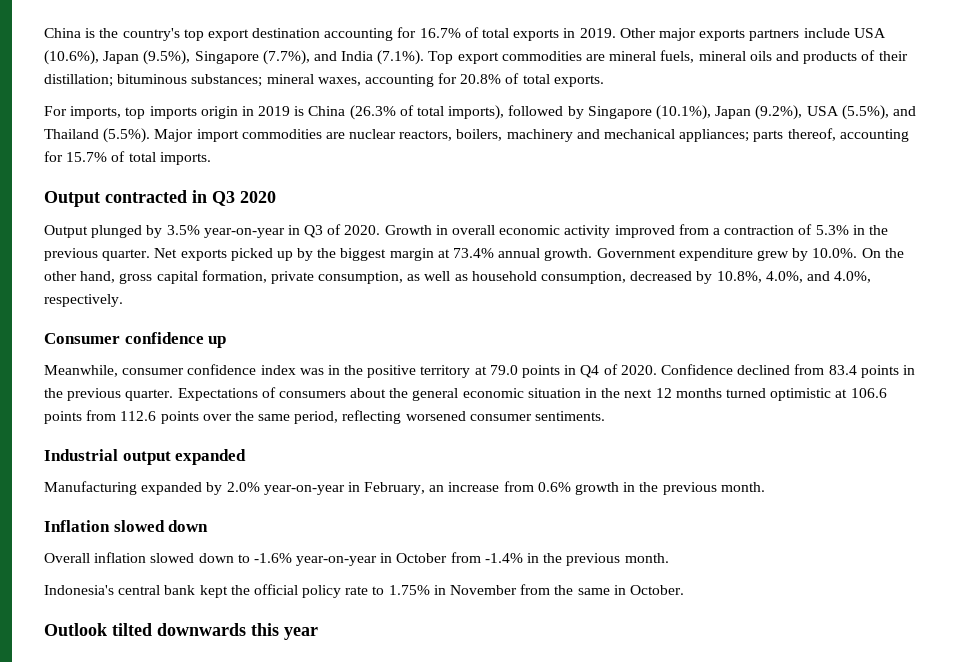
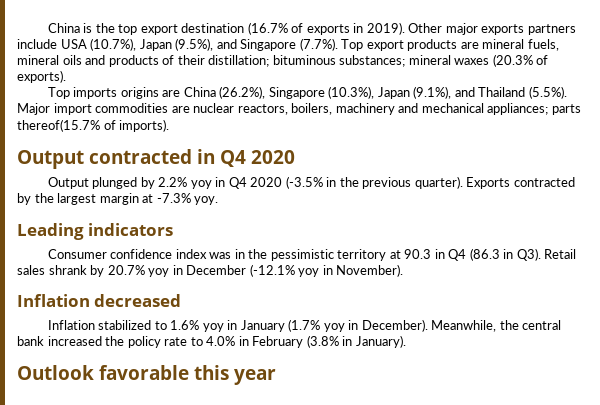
- China is the country's top export destination accounting for 16.7% of total exports in 2019.
+ China is the top export destination (16.7% of exports in 2019).
- Other major exports partners include USA (10.6%), Japan (9.5%), Singapore (7.7%), and India (7.1%). Top export commodities are mineral fuels, mineral oils and products of their distillation; bituminous substances; mineral waxes, accounting for 20.8% of total exports.
- For imports, top imports origin in 2019 is China (26.3% of total imports), followed by Singapore (10.1%), Japan (9.2%), USA (5.5%), and Thailand (5.5%). Major import commodities are nuclear reactors, boilers, machinery and mechanical appliances; parts thereof, accounting for 15.7% of total imports.
+ Other major exports partners include USA (10.7%), Japan (9.5%), and Singapore (7.7%). Top export products are mineral fuels, mineral oils and products of their distillation; bituminous substances; mineral waxes (20.3% of exports).
+ Top imports origins are China (26.2%), Singapore (10.3%), Japan (9.1%), and Thailand (5.5%). Major import commodities are nuclear reactors, boilers, machinery and mechanical appliances; parts thereof(15.7% of imports).
- Output contracted in Q3 2020
+ Output contracted in Q4 2020
- Output plunged by 3.5% year-on-year in Q3 of 2020. Growth in overall economic activity improved from a contraction of 5.3% in the previous quarter. Net exports picked up by the biggest margin at 73.4% annual growth. Government expenditure grew by 10.0%. On the other hand, gross capital formation, private consumption, as well as household consumption, decreased by 10.8%, 4.0%, and 4.0%, respectively.
- Consumer confidence up
- Meanwhile, consumer confidence index was in the positive territory at 79.0 points in Q4 of 2020. Confidence declined from 83.4 points in the previous quarter. Expectations of consumers about the general economic situation in the next 12 months turned optimistic at 106.6 points from 112.6 points over the same period, reflecting worsened consumer sentiments.
- Industrial output expanded
- Manufacturing expanded by 2.0% year-on-year in February, an increase from 0.6% growth in the previous month.
- Inflation slowed down
- Overall inflation slowed down to -1.6% year-on-year in October from -1.4% in the previous month.
- Indonesia's central bank kept the official policy rate to 1.75% in November from the same in October.
+ Output plunged by 2.2% yoy in Q4 2020 (-3.5% in the previous quarter). Exports contracted by the largest margin at -7.3% yoy.
+ Leading indicators
+ Consumer confidence index was in the pessimistic territory at 90.3 in Q4 (86.3 in Q3). Retail sales shrank by 20.7% yoy in December (-12.1% yoy in November).
+ Inflation decreased
+ Inflation stabilized to 1.6% yoy in January (1.7% yoy in December). Meanwhile, the central bank increased the policy rate to 4.0% in February (3.8% in January).
- Outlook tilted downwards this year
+ Outlook favorable this year

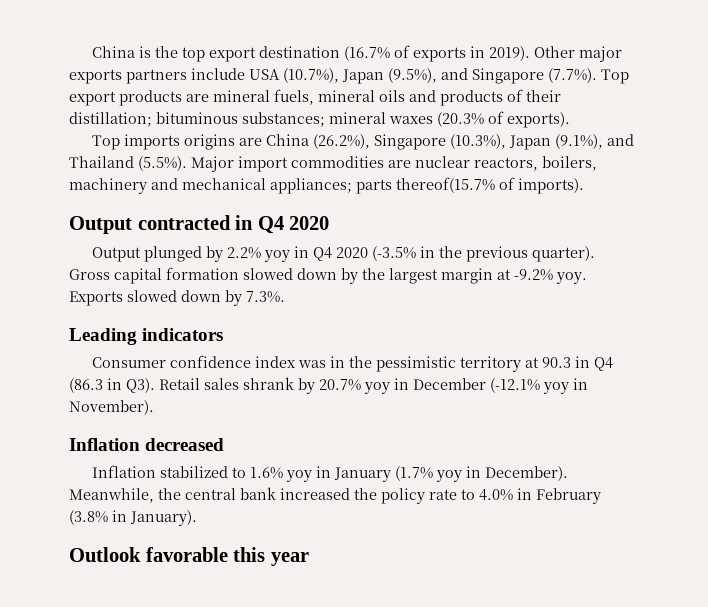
- Exports contracted by the largest margin at -7.3% yoy.
+ Gross capital formation slowed down by the largest margin at -9.2% yoy. Exports slowed down by 7.3%.

